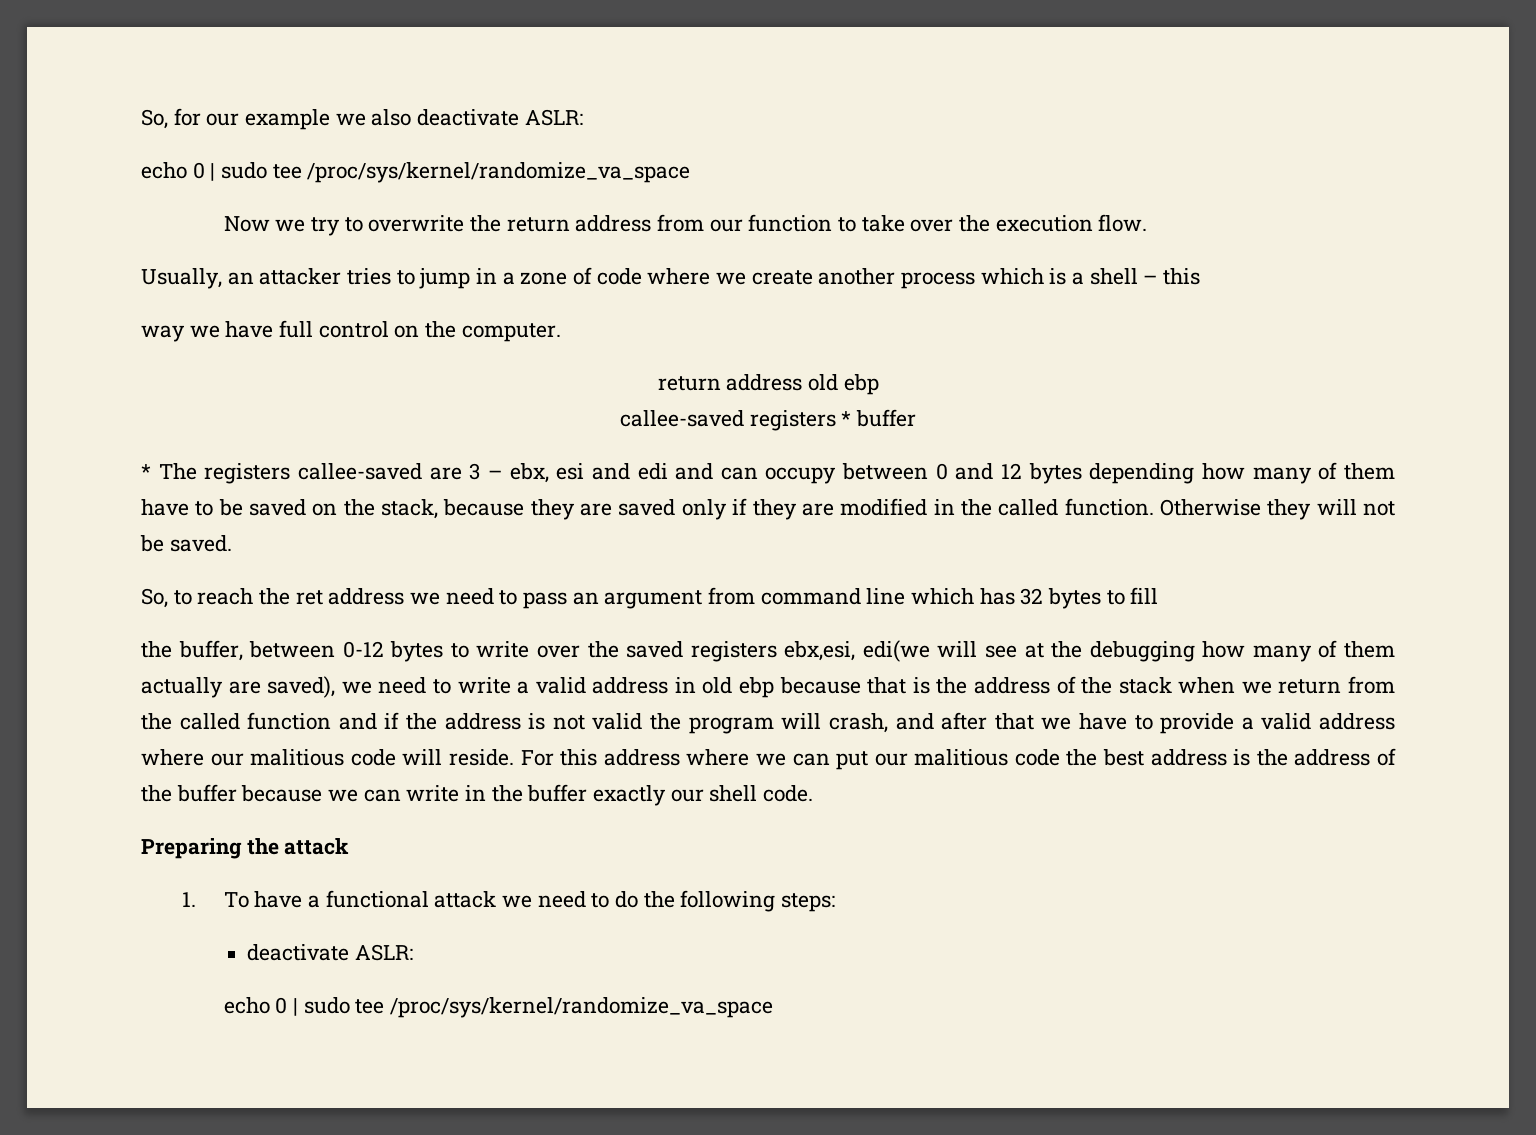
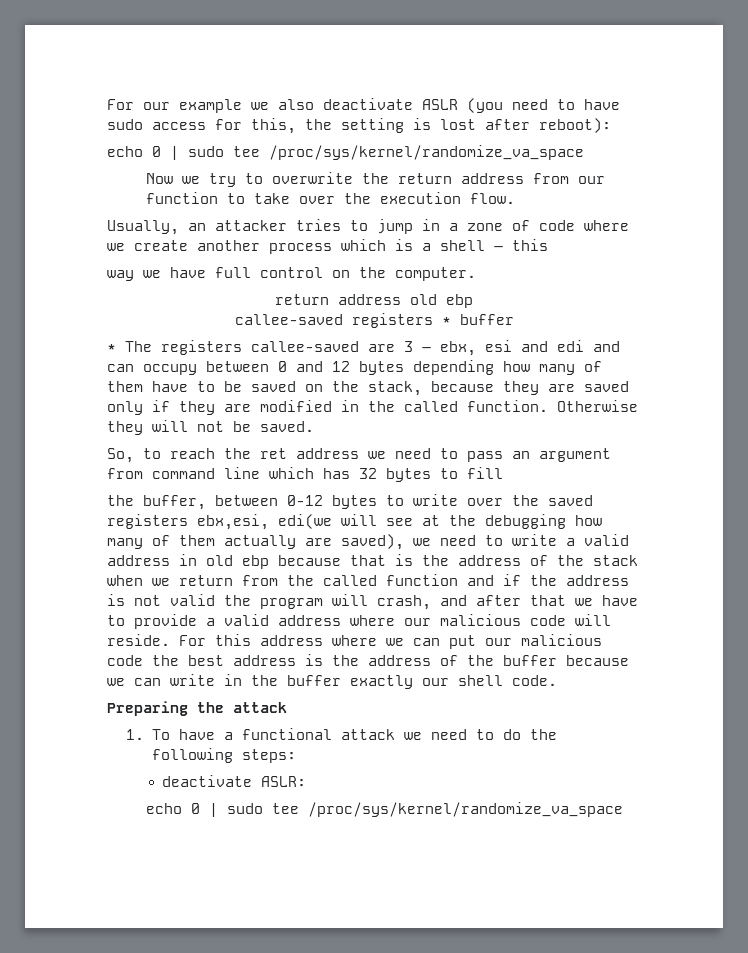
- So, for our example we also deactivate ASLR:
+ For our example we also deactivate ASLR (you need to have sudo access for this, the setting is lost after reboot):
- the buffer, between 0-12 bytes to write over the saved registers ebx,esi, edi(we will see at the debugging how many of them actually are saved), we need to write a valid address in old ebp because that is the address of the stack when we return from the called function and if the address is not valid the program will crash, and after that we have to provide a valid address where our malitious code will reside.
+ the buffer, between 0-12 bytes to write over the saved registers ebx,esi, edi(we will see at the debugging how many of them actually are saved), we need to write a valid address in old ebp because that is the address of the stack when we return from the called function and if the address is not valid the program will crash, and after that we have to provide a valid address where our malicious code will reside.
- For this address where we can put our malitious code the best address is the address of the buffer because we can write in the buffer exactly our shell code.
+ For this address where we can put our malicious code the best address is the address of the buffer because we can write in the buffer exactly our shell code.

